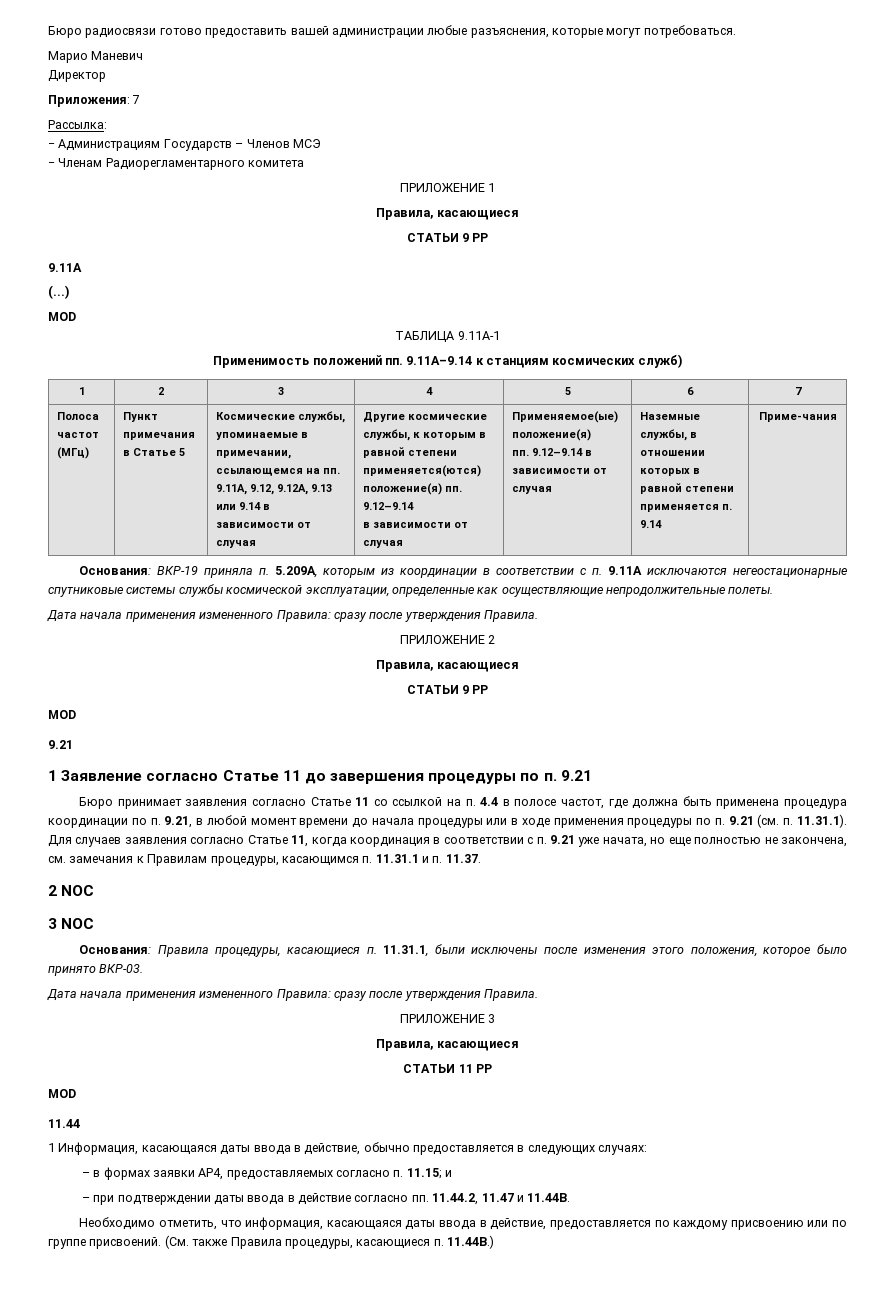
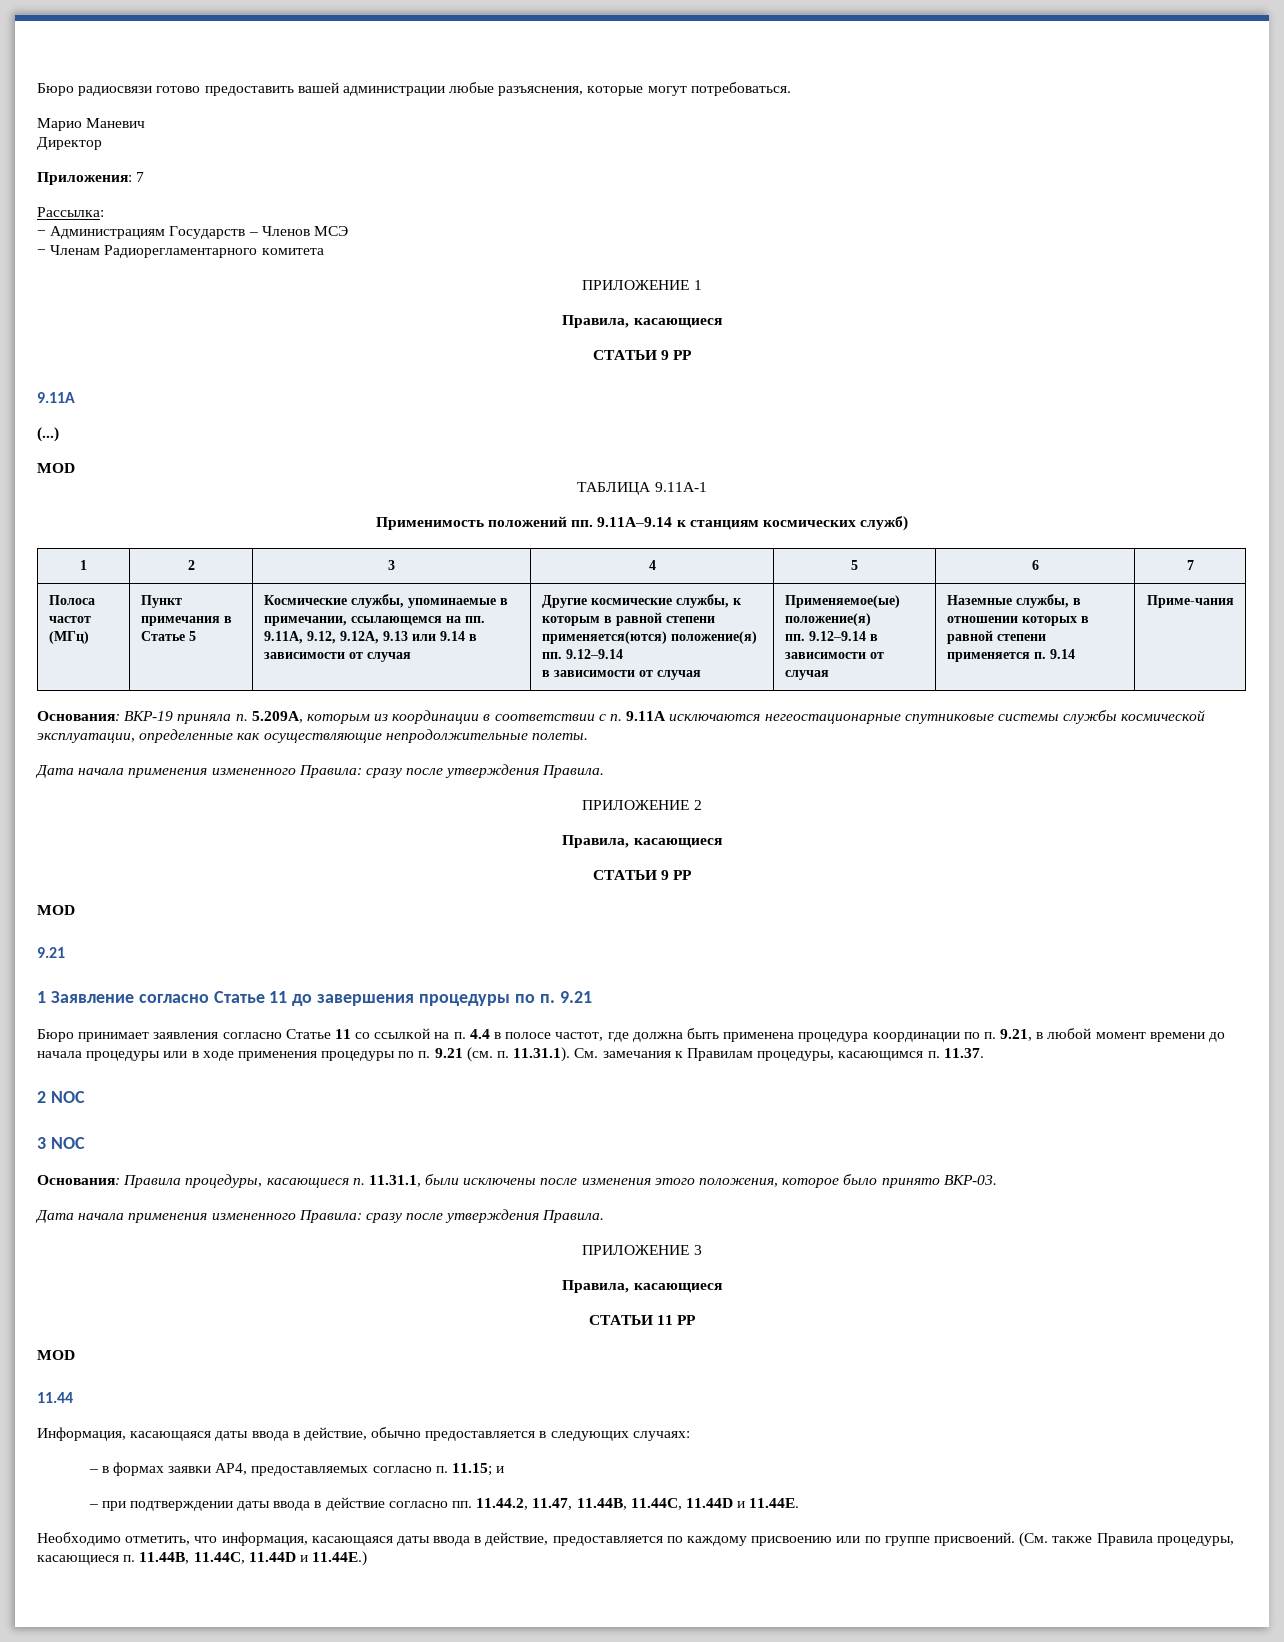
- Бюро принимает заявления согласно Статье 11 со ссылкой на п. 4.4 в полосе частот, где должна быть применена процедура координации по п. 9.21, в любой момент времени до начала процедуры или в ходе применения процедуры по п. 9.21 (см. п. 11.31.1). Для случаев заявления согласно Статье 11, когда координация в соответствии с п. 9.21 уже начата, но еще полностью не закончена, см. замечания к Правилам процедуры, касающимся п. 11.31.1 и п. 11.37.
+ Бюро принимает заявления согласно Статье 11 со ссылкой на п. 4.4 в полосе частот, где должна быть применена процедура координации по п. 9.21, в любой момент времени до начала процедуры или в ходе применения процедуры по п. 9.21 (см. п. 11.31.1). Cм. замечания к Правилам процедуры, касающимся п. 11.37.
- 1 Информация, касающаяся даты ввода в действие, обычно предоставляется в следующих случаях:
+ Информация, касающаяся даты ввода в действие, обычно предоставляется в следующих случаях:
- – при подтверждении даты ввода в действие согласно пп. 11.44.2, 11.47 и 11.44B.
+ – при подтверждении даты ввода в действие согласно пп. 11.44.2, 11.47, 11.44B, 11.44C, 11.44D и 11.44E.
- (См. также Правила процедуры, касающиеся п. 11.44B.)
+ (См. также Правила процедуры, касающиеся п. 11.44B, 11.44C, 11.44D и 11.44E.)

